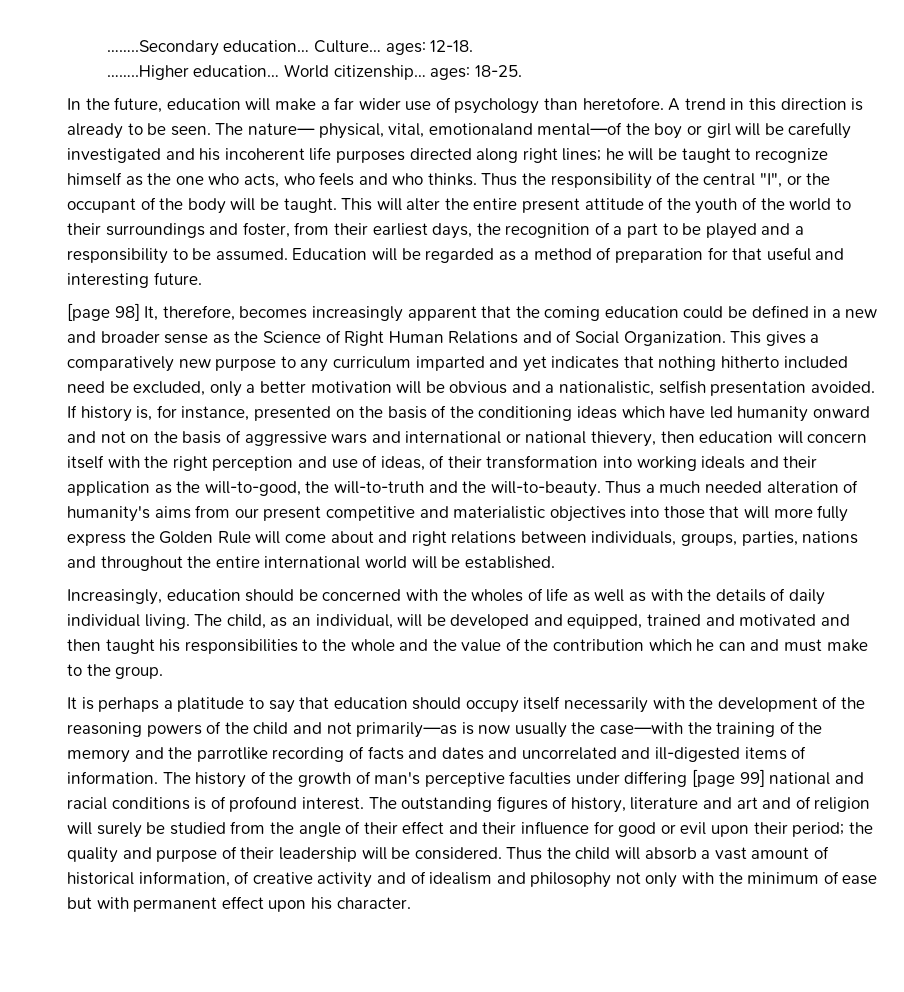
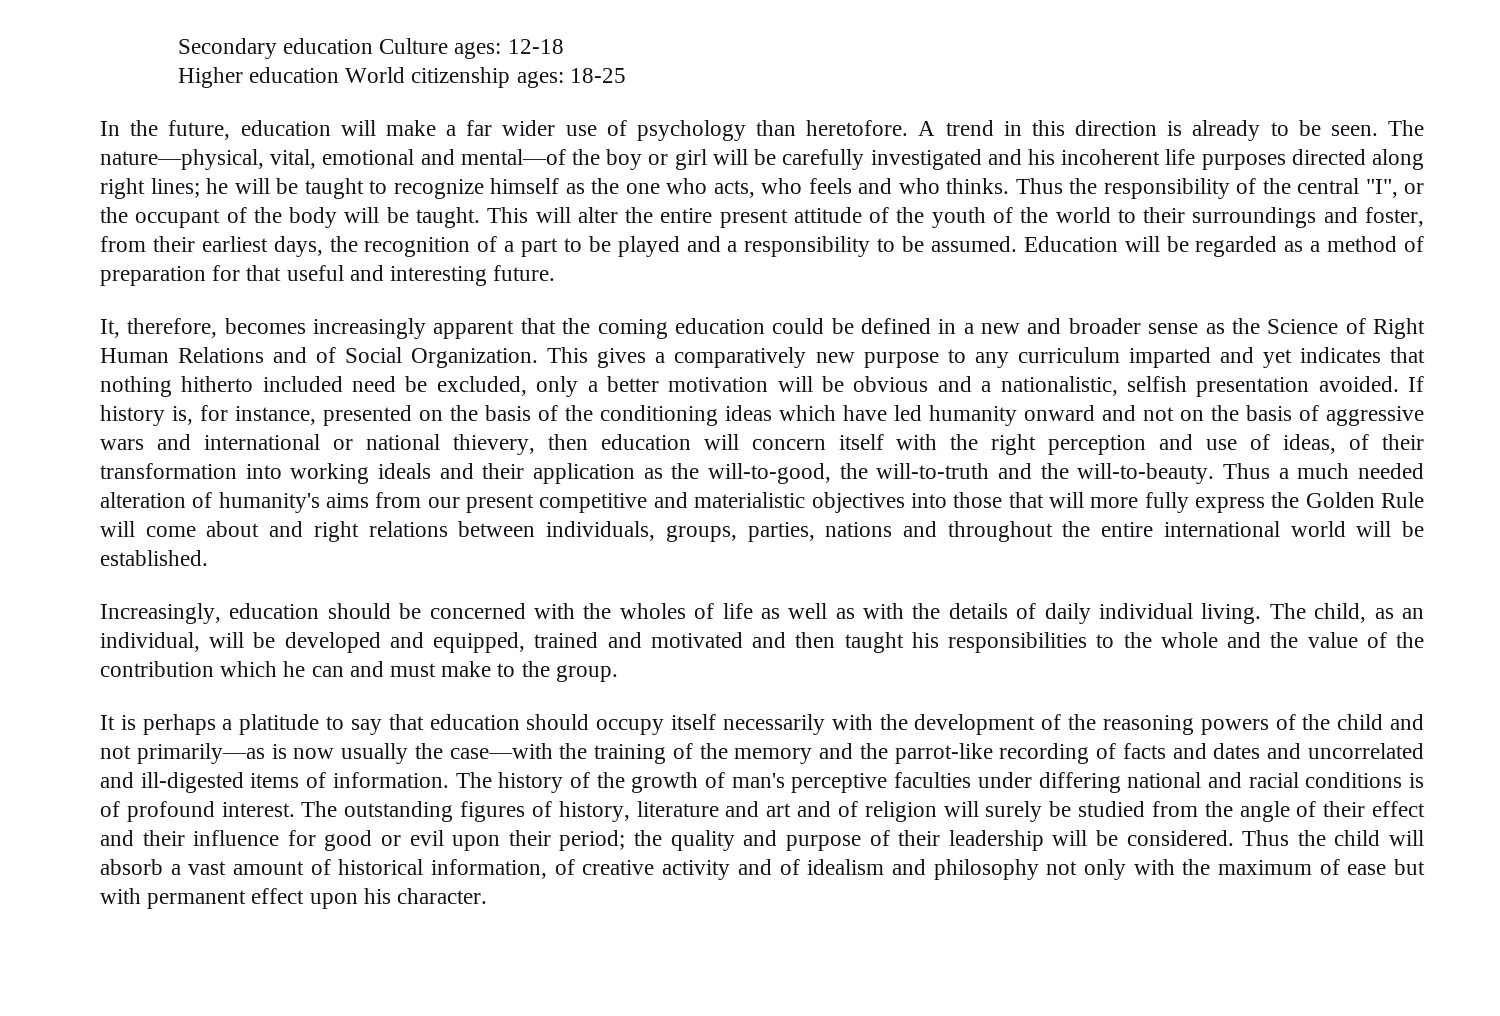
- ……..Secondary education… Culture… ages: 12-18.
- ……..Higher education… World citizenship… ages: 18-25.
+ Secondary education Culture ages: 12-18
+ Higher education World citizenship ages: 18-25
- The nature— physical, vital, emotionaland mental—of the boy or girl will be carefully investigated and his incoherent life purposes directed along right lines; he will be taught to recognize himself as the one who acts, who feels and who thinks.
+ The nature—physical, vital, emotional and mental—of the boy or girl will be carefully investigated and his incoherent life purposes directed along right lines; he will be taught to recognize himself as the one who acts, who feels and who thinks.
- [page 98] It, therefore, becomes increasingly apparent that the coming education could be defined in a new and broader sense as the Science of Right Human Relations and of Social Organization.
+ It, therefore, becomes increasingly apparent that the coming education could be defined in a new and broader sense as the Science of Right Human Relations and of Social Organization.
- It is perhaps a platitude to say that education should occupy itself necessarily with the development of the reasoning powers of the child and not primarily—as is now usually the case—with the training of the memory and the parrotlike recording of facts and dates and uncorrelated and ill-digested items of information.
+ It is perhaps a platitude to say that education should occupy itself necessarily with the development of the reasoning powers of the child and not primarily—as is now usually the case—with the training of the memory and the parrot-like recording of facts and dates and uncorrelated and ill-digested items of information.
- The history of the growth of man's perceptive faculties under differing [page 99] national and racial conditions is of profound interest.
+ The history of the growth of man's perceptive faculties under differing national and racial conditions is of profound interest.
- Thus the child will absorb a vast amount of historical information, of creative activity and of idealism and philosophy not only with the minimum of ease but with permanent effect upon his character.
+ Thus the child will absorb a vast amount of historical information, of creative activity and of idealism and philosophy not only with the maximum of ease but with permanent effect upon his character.

